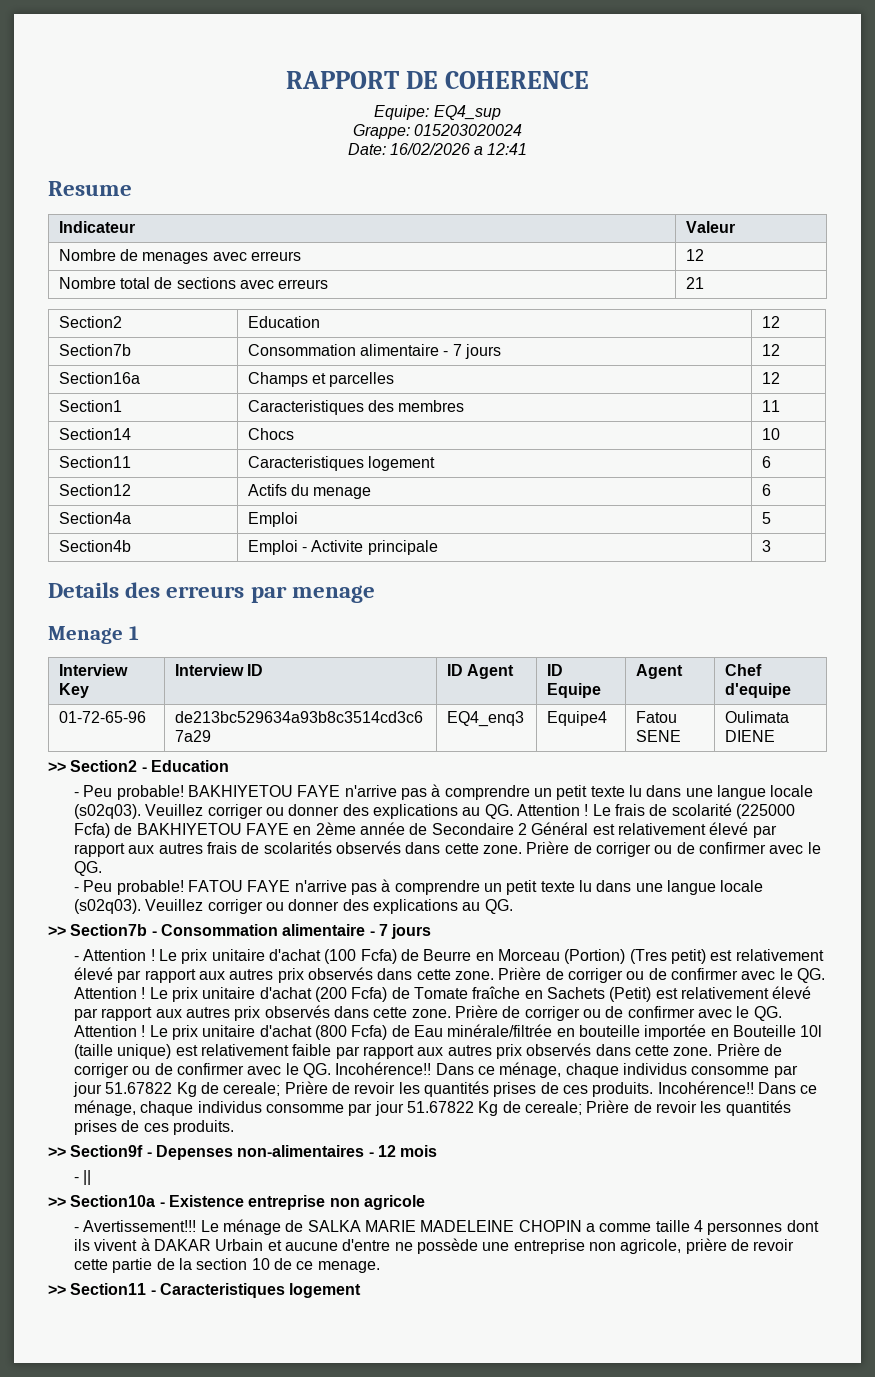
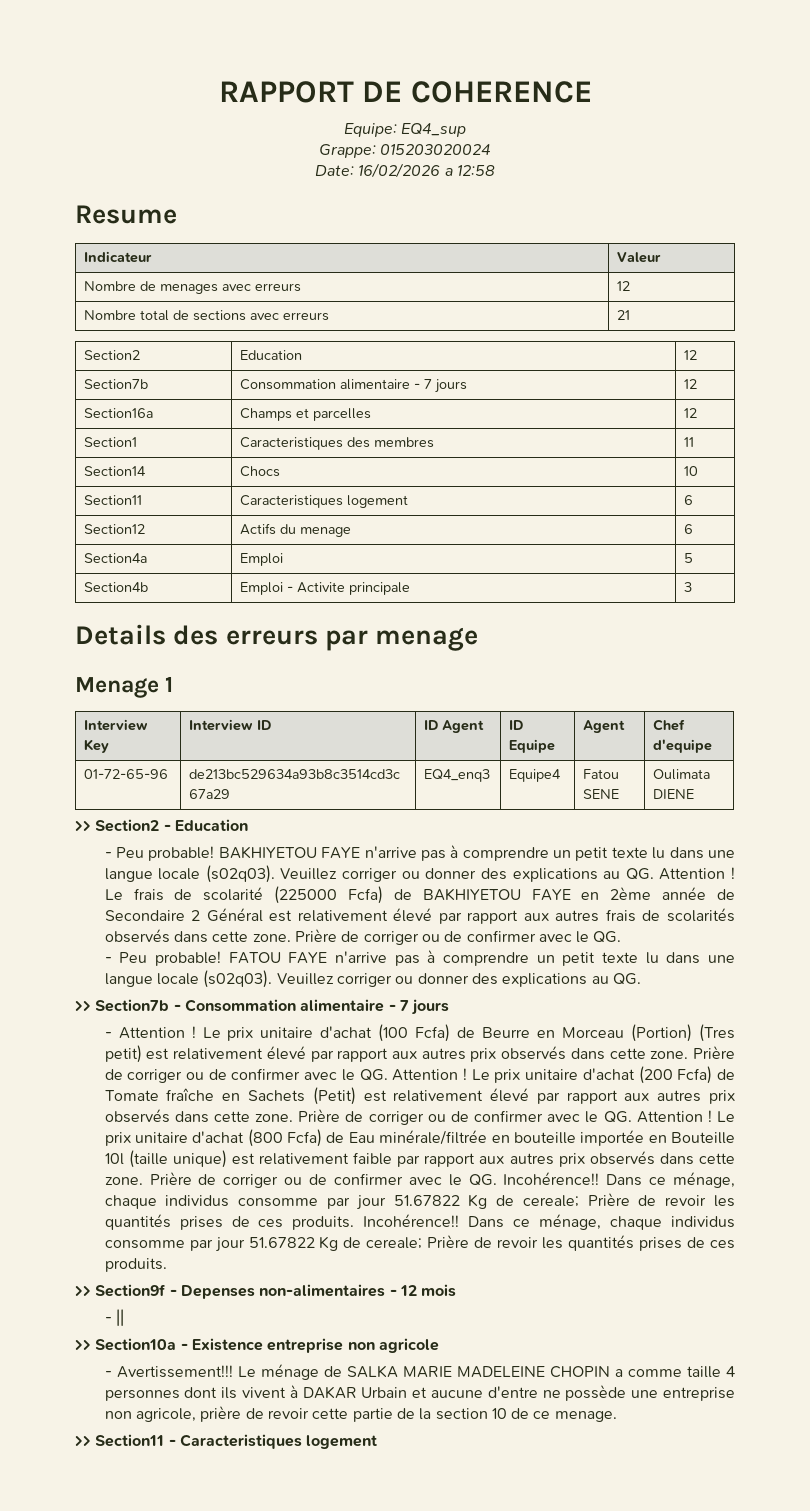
- Date: 16/02/2026 a 12:41
+ Date: 16/02/2026 a 12:58

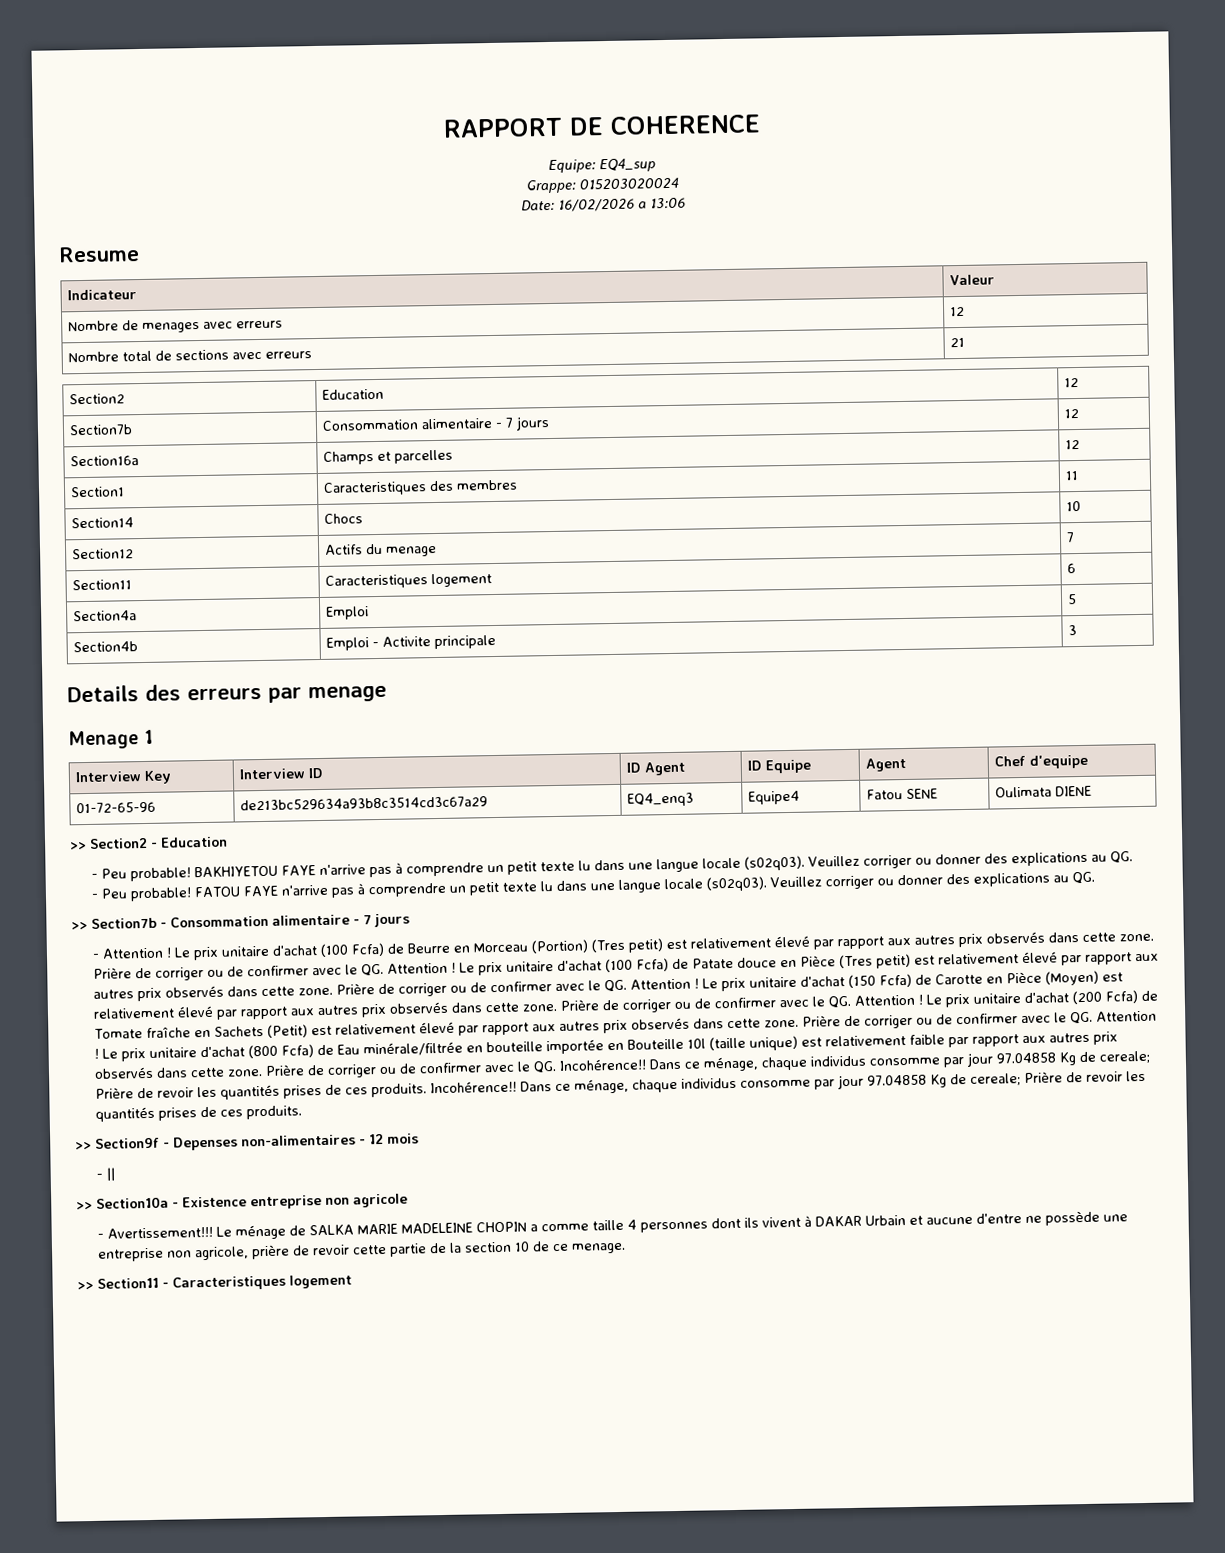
- Date: 16/02/2026 a 12:58
+ Date: 16/02/2026 a 13:06
- Section11 | Caracteristiques logement | 6
- Section12 | Actifs du menage | 6
+ Section12 | Actifs du menage | 7
+ Section11 | Caracteristiques logement | 6
- BAKHIYETOU FAYE n'arrive pas à comprendre un petit texte lu dans une langue locale (s02q03). Veuillez corriger ou donner des explications au QG. Attention ! Le frais de scolarité (225000 Fcfa) de BAKHIYETOU FAYE en 2ème année de Secondaire 2 Général est relativement élevé par rapport aux autres frais de scolarités observés dans cette zone. Prière de corriger ou de confirmer avec le QG.
+ BAKHIYETOU FAYE n'arrive pas à comprendre un petit texte lu dans une langue locale (s02q03). Veuillez corriger ou donner des explications au QG.
- Le prix unitaire d'achat (200 Fcfa) de Tomate fraîche en Sachets (Petit) est relativement élevé par rapport aux autres prix observés dans cette zone.
+ Le prix unitaire d'achat (100 Fcfa) de Patate douce en Pièce (Tres petit) est relativement élevé par rapport aux autres prix observés dans cette zone. Prière de corriger ou de confirmer avec le QG. Attention ! Le prix unitaire d'achat (150 Fcfa) de Carotte en Pièce (Moyen) est relativement élevé par rapport aux autres prix observés dans cette zone. Prière de corriger ou de confirmer avec le QG. Attention ! Le prix unitaire d'achat (200 Fcfa) de Tomate fraîche en Sachets (Petit) est relativement élevé par rapport aux autres prix observés dans cette zone.
- Prière de corriger ou de confirmer avec le QG. Incohérence!! Dans ce ménage, chaque individus consomme par jour 51.67822 Kg de cereale; Prière de revoir les quantités prises de ces produits. Incohérence!! Dans ce ménage, chaque individus consomme par jour 51.67822 Kg de cereale; Prière de revoir les quantités prises de ces produits.
+ Prière de corriger ou de confirmer avec le QG. Incohérence!! Dans ce ménage, chaque individus consomme par jour 97.04858 Kg de cereale; Prière de revoir les quantités prises de ces produits. Incohérence!! Dans ce ménage, chaque individus consomme par jour 97.04858 Kg de cereale; Prière de revoir les quantités prises de ces produits.

